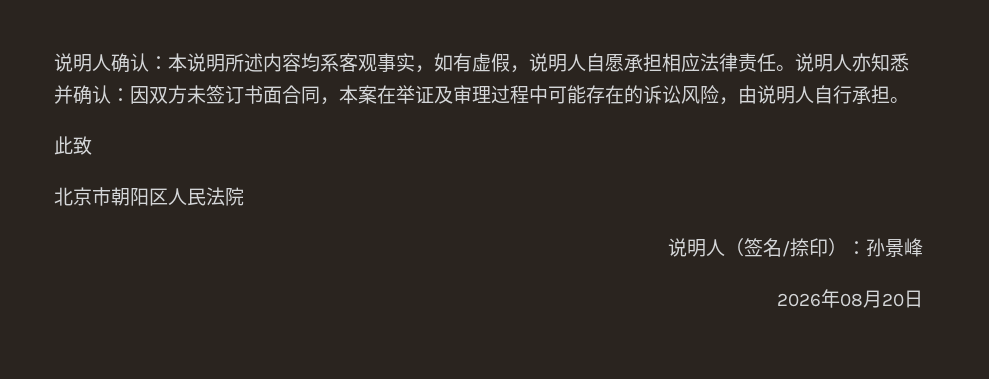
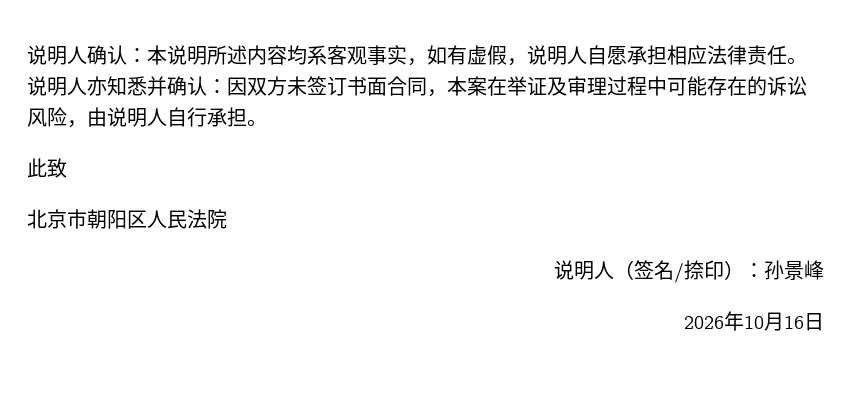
- 2026年08月20日
+ 2026年10月16日

